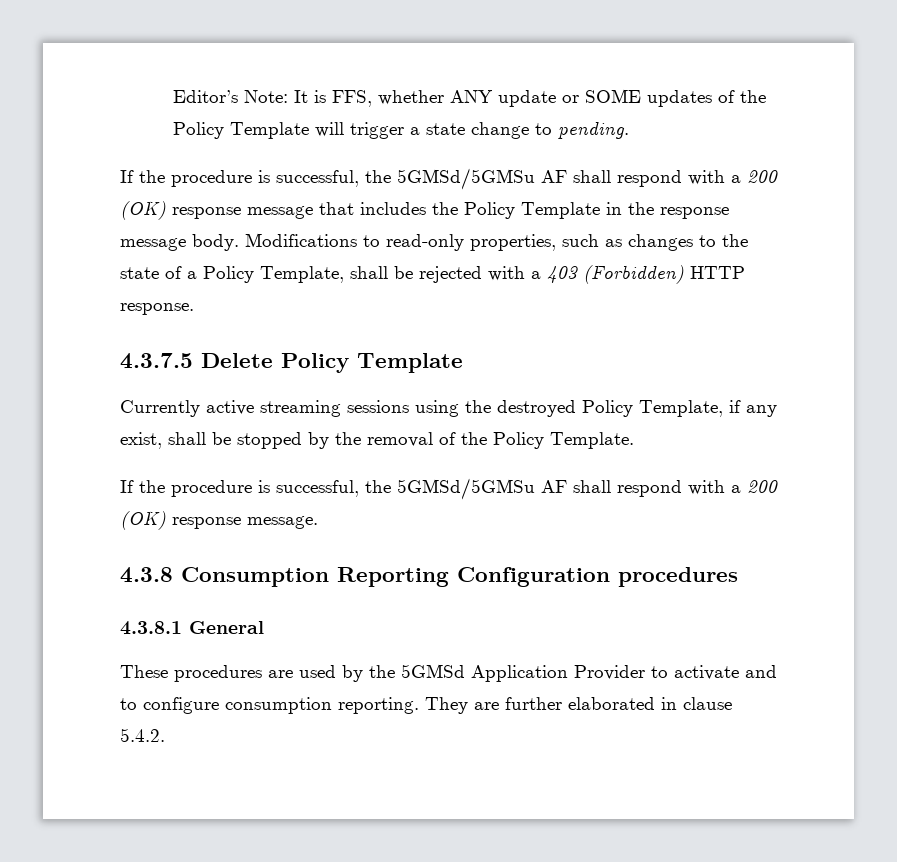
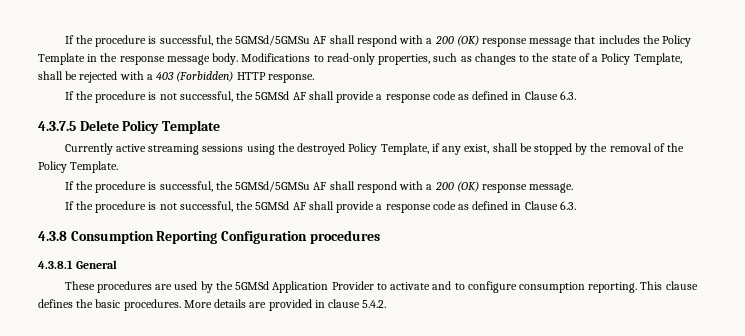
- Editor’s Note: It is FFS, whether ANY update or SOME updates of the Policy Template will trigger a state change to pending.
  Modifications to read-only properties, such as changes to the state of a Policy Template, shall be rejected with a 403 (Forbidden) HTTP response.
+ If the procedure is not successful, the 5GMSd AF shall provide a response code as defined in Clause 6.3.
  If the procedure is successful, the 5GMSd/5GMSu AF shall respond with a 200 (OK) response message.
+ If the procedure is not successful, the 5GMSd AF shall provide a response code as defined in Clause 6.3.
- They are further elaborated in clause 5.4.2.
+ This clause defines the basic procedures. More details are provided in clause 5.4.2.

